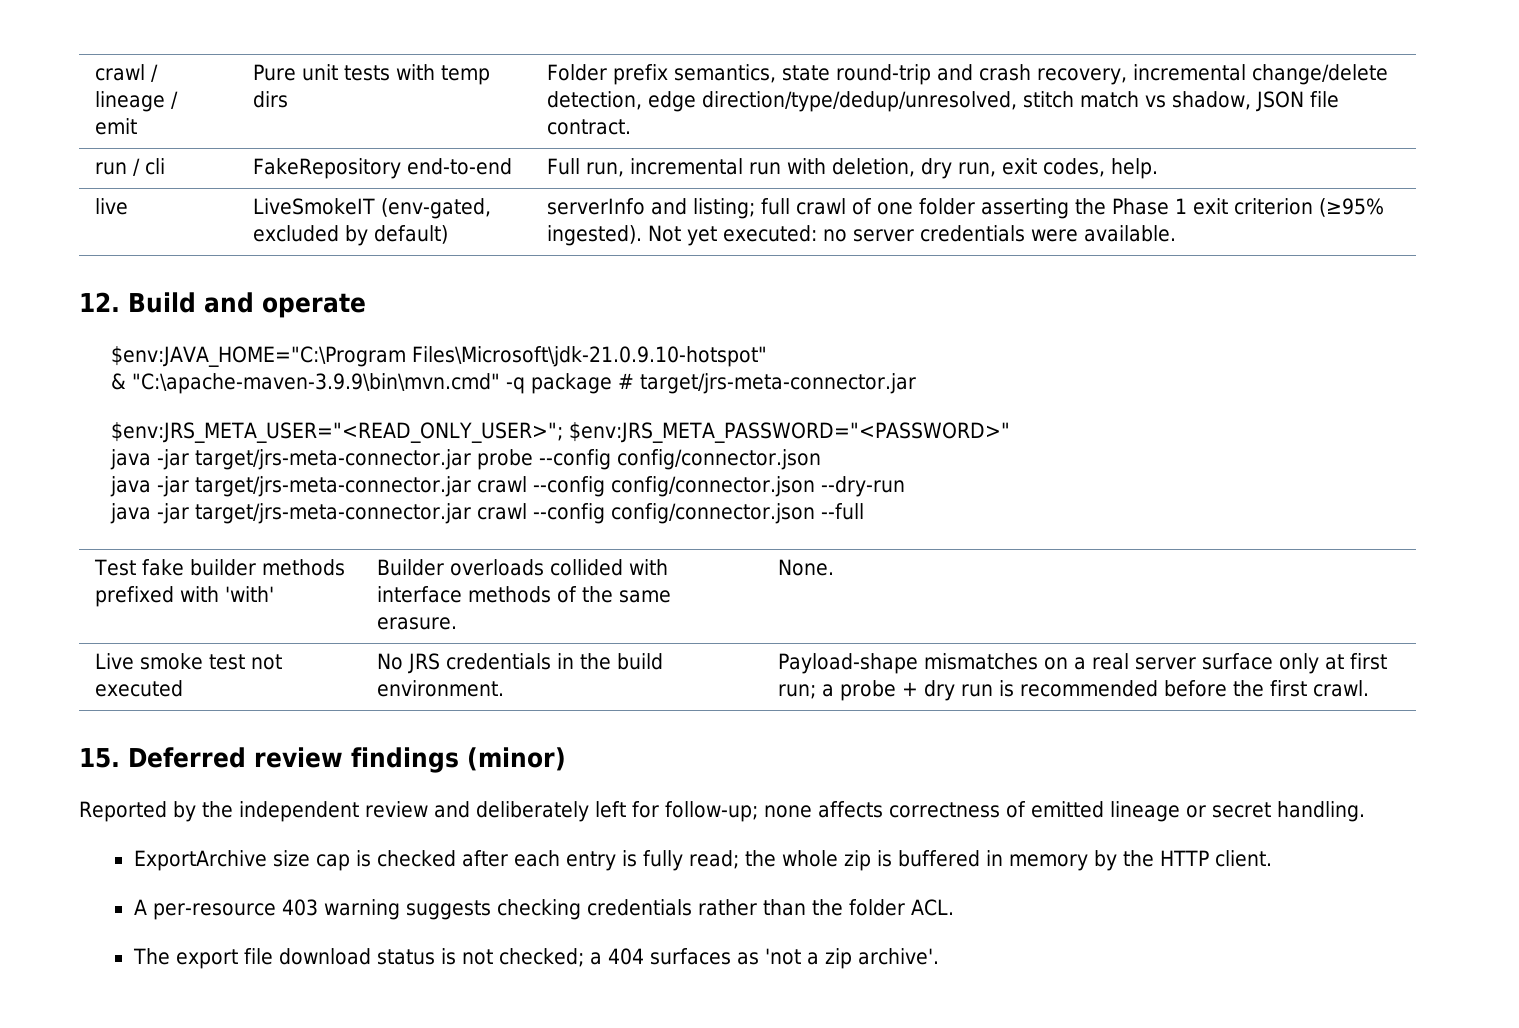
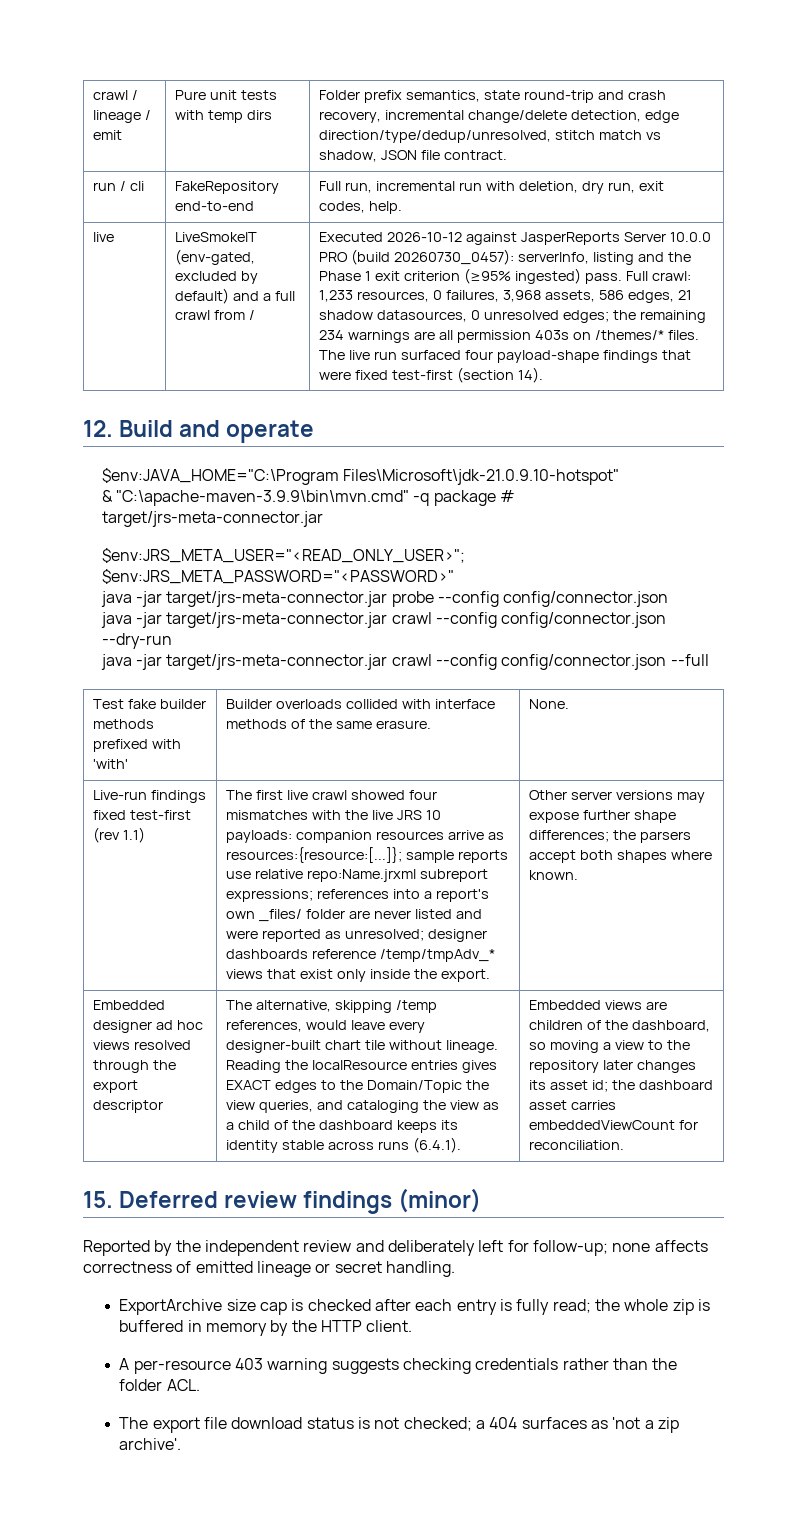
- LiveSmokeIT (env-gated, excluded by default) | serverInfo and listing; full crawl of one folder asserting the Phase 1 exit criterion (≥95% ingested). Not yet executed: no server credentials were available.
+ LiveSmokeIT (env-gated, excluded by default) and a full crawl from / | Executed 2026-10-12 against JasperReports Server 10.0.0 PRO (build 20260730_0457): serverInfo, listing and the Phase 1 exit criterion (≥95% ingested) pass. Full crawl: 1,233 resources, 0 failures, 3,968 assets, 586 edges, 21 shadow datasources, 0 unresolved edges; the remaining 234 warnings are all permission 403s on /themes/* files. The live run surfaced four payload-shape findings that were fixed test-first (section 14).
- Live smoke test not executed | No JRS credentials in the build environment. | Payload-shape mismatches on a real server surface only at first run; a probe + dry run is recommended before the first crawl.
+ Live-run findings fixed test-first (rev 1.1) | The first live crawl showed four mismatches with the live JRS 10 payloads: companion resources arrive as resources:{resource:[...]}; sample reports use relative repo:Name.jrxml subreport expressions; references into a report's own _files/ folder are never listed and were reported as unresolved; designer dashboards reference /temp/tmpAdv_* views that exist only inside the export. | Other server versions may expose further shape differences; the parsers accept both shapes where known.
+ Embedded designer ad hoc views resolved through the export descriptor | The alternative, skipping /temp references, would leave every designer-built chart tile without lineage. Reading the localResource entries gives EXACT edges to the Domain/Topic the view queries, and cataloging the view as a child of the dashboard keeps its identity stable across runs (6.4.1). | Embedded views are children of the dashboard, so moving a view to the repository later changes its asset id; the dashboard asset carries embeddedViewCount for reconciliation.

